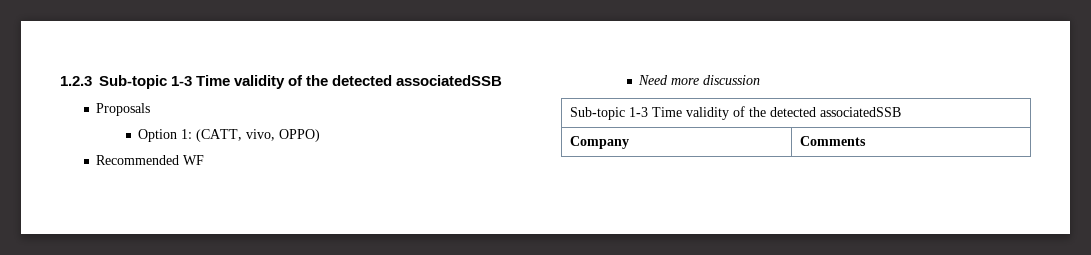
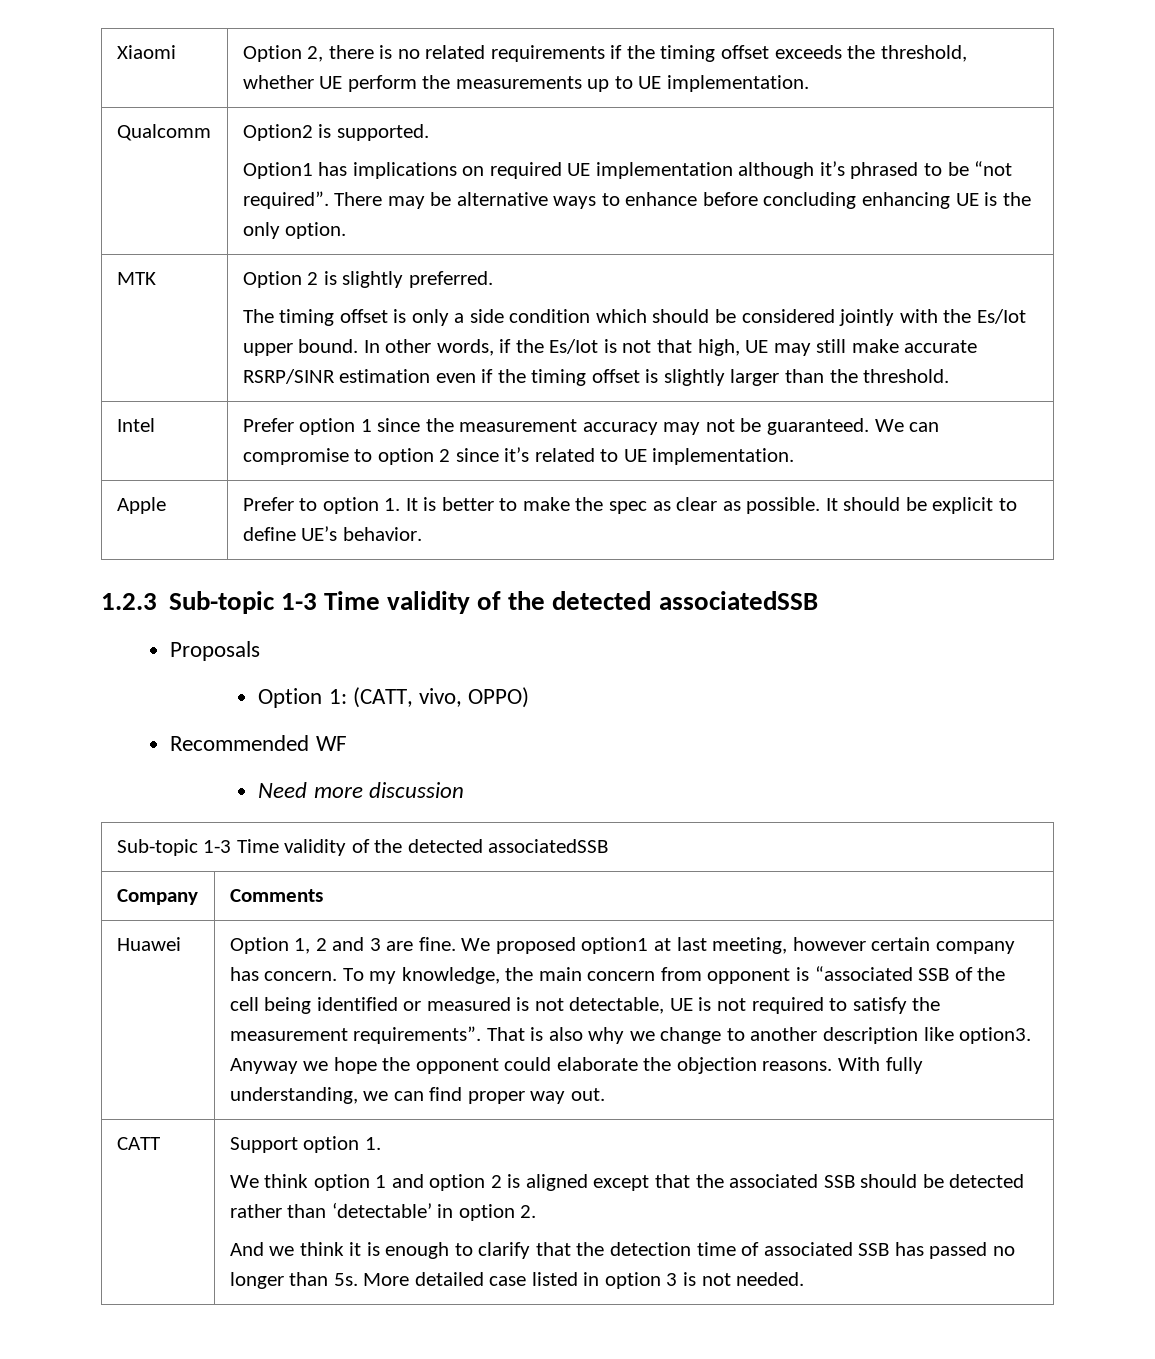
+ Xiaomi | Option 2, there is no related requirements if the timing offset exceeds the threshold, whether UE perform the measurements up to UE implementation.
+ Qualcomm | Option2 is supported.
+ Option1 has implications on required UE implementation although it’s phrased to be “not required”. There may be alternative ways to enhance before concluding enhancing UE is the only option.
+ MTK | Option 2 is slightly preferred.
+ The timing offset is only a side condition which should be considered jointly with the Es/Iot upper bound. In other words, if the Es/Iot is not that high, UE may still make accurate RSRP/SINR estimation even if the timing offset is slightly larger than the threshold.
+ Intel | Prefer option 1 since the measurement accuracy may not be guaranteed. We can compromise to option 2 since it’s related to UE implementation.
+ Apple | Prefer to option 1. It is better to make the spec as clear as possible. It should be explicit to define UE’s behavior.
+ Huawei | Option 1, 2 and 3 are fine. We proposed option1 at last meeting, however certain company has concern. To my knowledge, the main concern from opponent is “associated SSB of the cell being identified or measured is not detectable, UE is not required to satisfy the measurement requirements”. That is also why we change to another description like option3. Anyway we hope the opponent could elaborate the objection reasons. With fully understanding, we can find proper way out.
+ CATT | Support option 1.
+ We think option 1 and option 2 is aligned except that the associated SSB should be detected rather than ‘detectable’ in option 2.
+ And we think it is enough to clarify that the detection time of associated SSB has passed no longer than 5s. More detailed case listed in option 3 is not needed.

